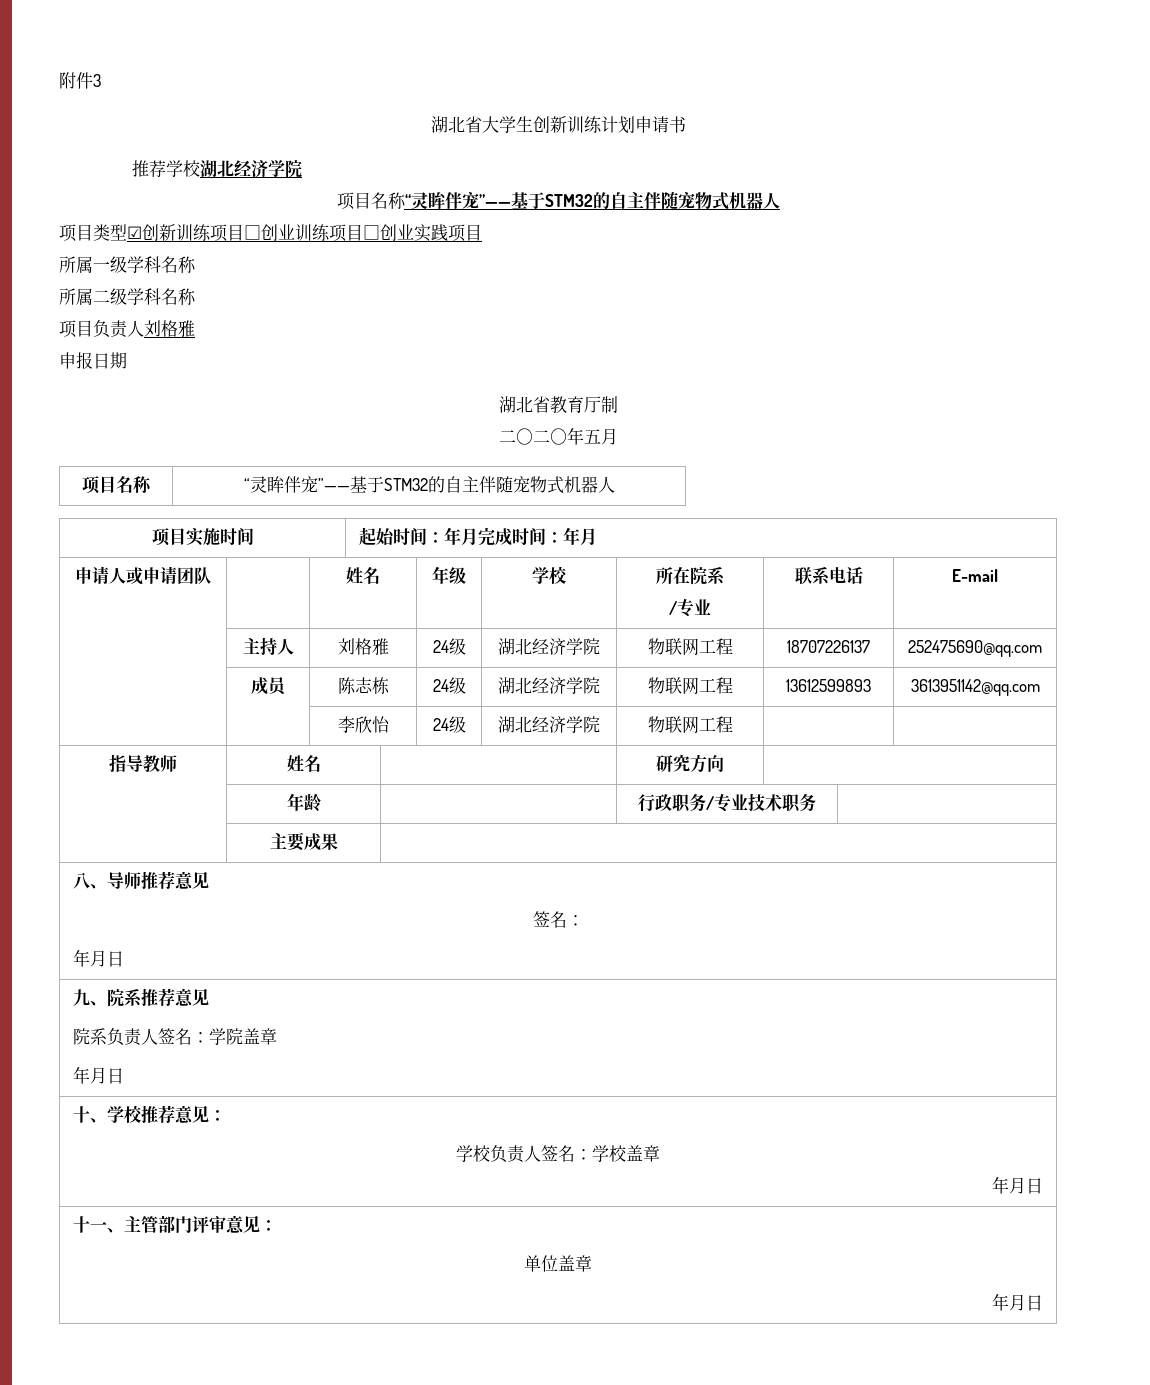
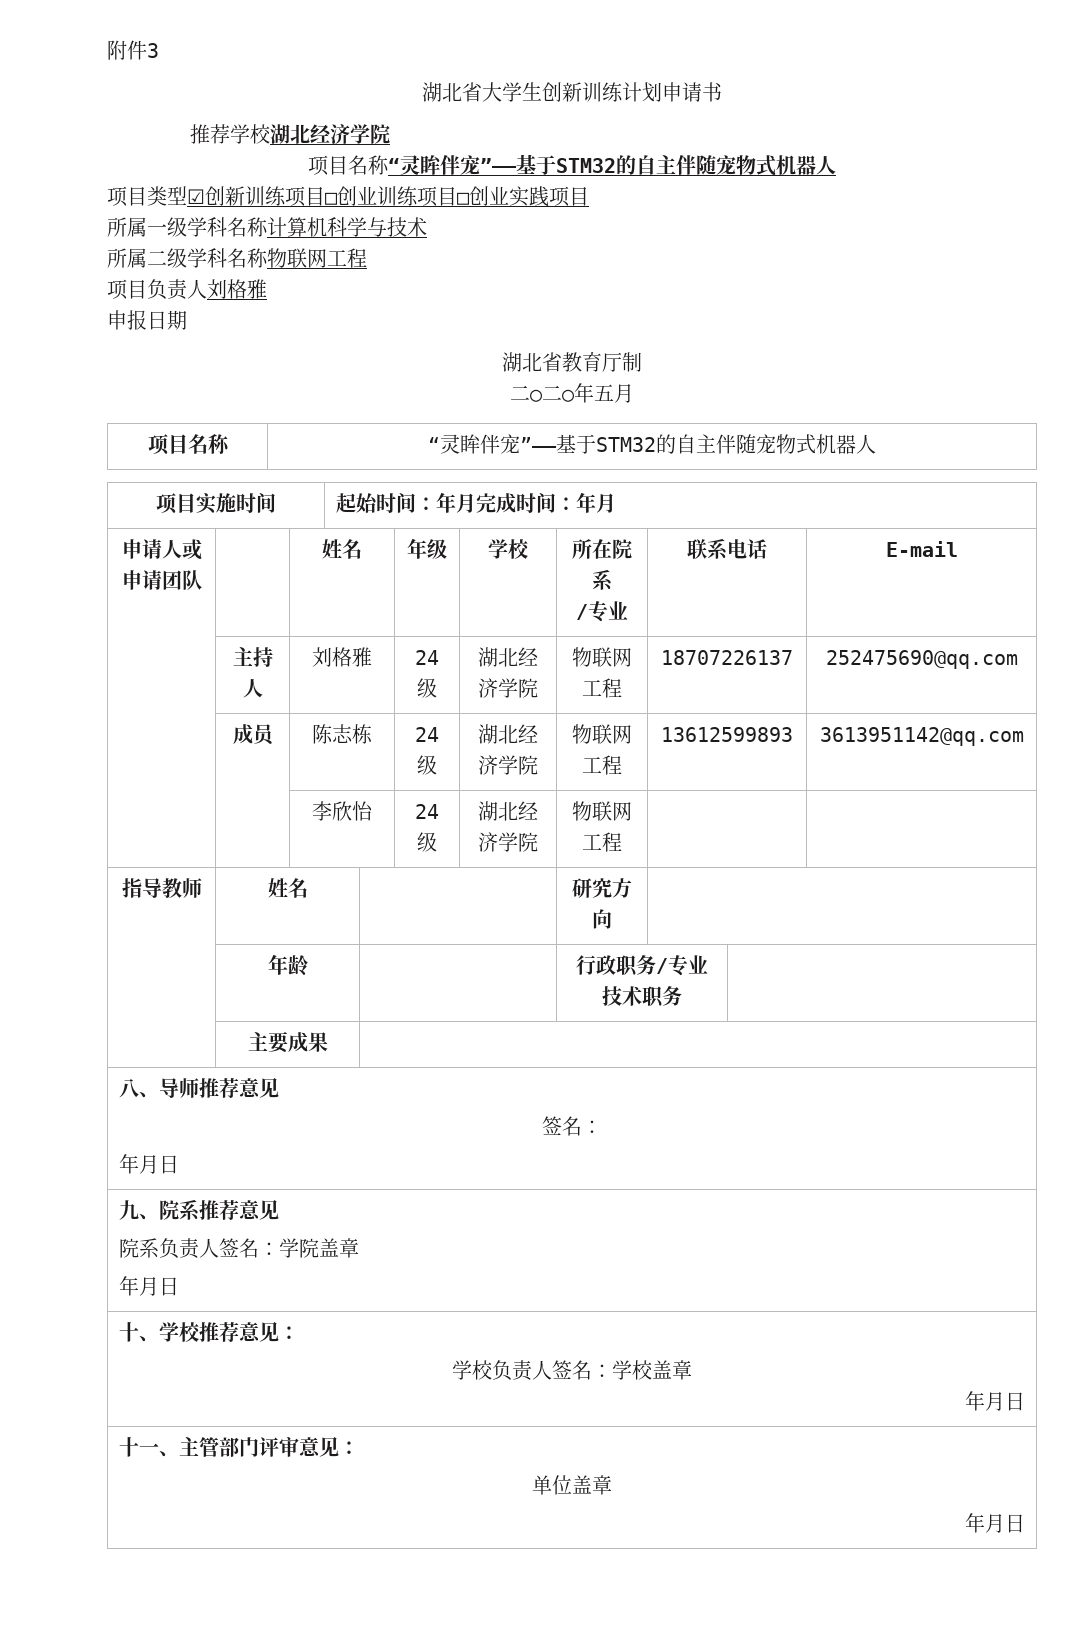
- 所属一级学科名称
+ 所属一级学科名称计算机科学与技术
- 所属二级学科名称
+ 所属二级学科名称物联网工程

